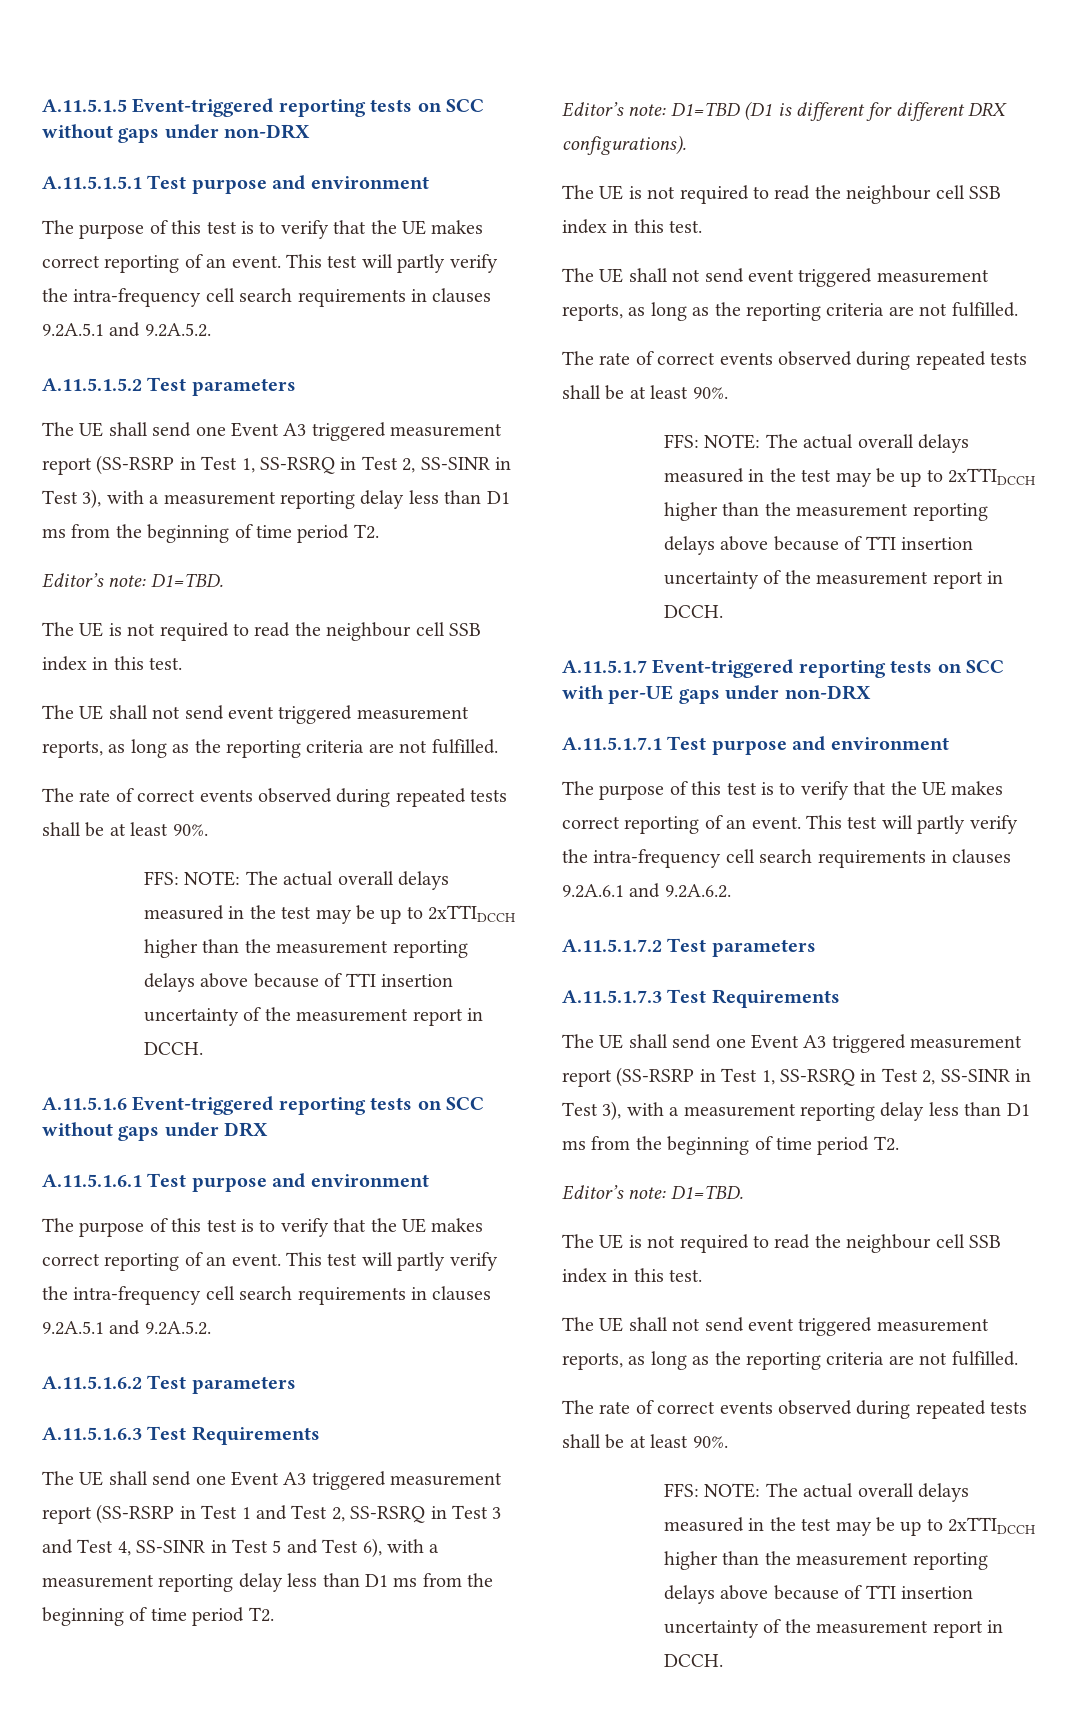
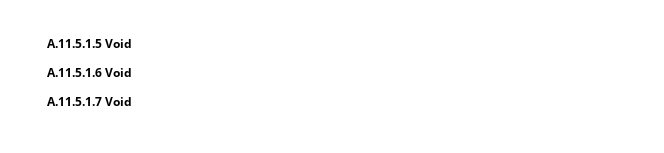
- A.11.5.1.5 Event-triggered reporting tests on SCC without gaps under non-DRX
- A.11.5.1.5.1 Test purpose and environment
- The purpose of this test is to verify that the UE makes correct reporting of an event. This test will partly verify the intra-frequency cell search requirements in clauses 9.2A.5.1 and 9.2A.5.2.
- A.11.5.1.5.2 Test parameters
- The UE shall send one Event A3 triggered measurement report (SS-RSRP in Test 1, SS-RSRQ in Test 2, SS-SINR in Test 3), with a measurement reporting delay less than D1 ms from the beginning of time period T2.
- Editor’s note: D1=TBD.
- The UE is not required to read the neighbour cell SSB index in this test.
- The UE shall not send event triggered measurement reports, as long as the reporting criteria are not fulfilled.
- The rate of correct events observed during repeated tests shall be at least 90%.
- FFS: NOTE: The actual overall delays measured in the test may be up to 2xTTIDCCH higher than the measurement reporting delays above because of TTI insertion uncertainty of the measurement report in DCCH.
- A.11.5.1.6 Event-triggered reporting tests on SCC without gaps under DRX
- A.11.5.1.6.1 Test purpose and environment
- The purpose of this test is to verify that the UE makes correct reporting of an event. This test will partly verify the intra-frequency cell search requirements in clauses 9.2A.5.1 and 9.2A.5.2.
- A.11.5.1.6.2 Test parameters
- A.11.5.1.6.3 Test Requirements
- The UE shall send one Event A3 triggered measurement report (SS-RSRP in Test 1 and Test 2, SS-RSRQ in Test 3 and Test 4, SS-SINR in Test 5 and Test 6), with a measurement reporting delay less than D1 ms from the beginning of time period T2.
- Editor’s note: D1=TBD (D1 is different for different DRX configurations).
- The UE is not required to read the neighbour cell SSB index in this test.
- The UE shall not send event triggered measurement reports, as long as the reporting criteria are not fulfilled.
- The rate of correct events observed during repeated tests shall be at least 90%.
- FFS: NOTE: The actual overall delays measured in the test may be up to 2xTTIDCCH higher than the measurement reporting delays above because of TTI insertion uncertainty of the measurement report in DCCH.
- A.11.5.1.7 Event-triggered reporting tests on SCC with per-UE gaps under non-DRX
- A.11.5.1.7.1 Test purpose and environment
- The purpose of this test is to verify that the UE makes correct reporting of an event. This test will partly verify the intra-frequency cell search requirements in clauses 9.2A.6.1 and 9.2A.6.2.
- A.11.5.1.7.2 Test parameters
- A.11.5.1.7.3 Test Requirements
- The UE shall send one Event A3 triggered measurement report (SS-RSRP in Test 1, SS-RSRQ in Test 2, SS-SINR in Test 3), with a measurement reporting delay less than D1 ms from the beginning of time period T2.
- Editor’s note: D1=TBD.
- The UE is not required to read the neighbour cell SSB index in this test.
- The UE shall not send event triggered measurement reports, as long as the reporting criteria are not fulfilled.
- The rate of correct events observed during repeated tests shall be at least 90%.
- FFS: NOTE: The actual overall delays measured in the test may be up to 2xTTIDCCH higher than the measurement reporting delays above because of TTI insertion uncertainty of the measurement report in DCCH.
+ A.11.5.1.5 Void
+ A.11.5.1.6 Void
+ A.11.5.1.7 Void

